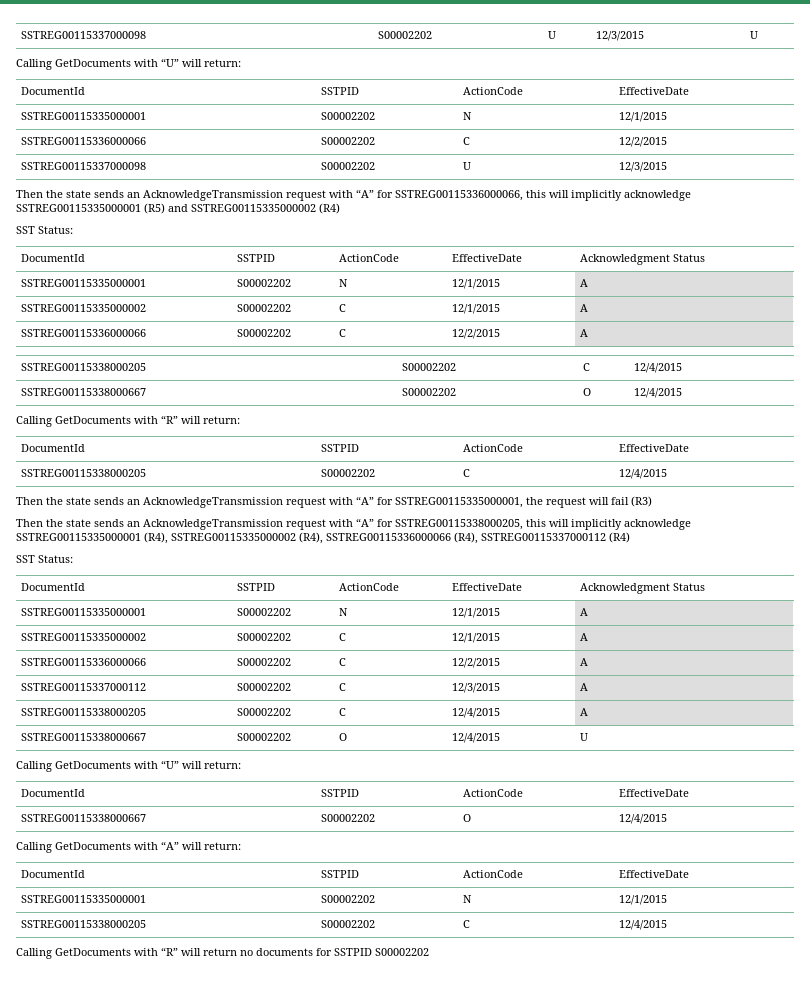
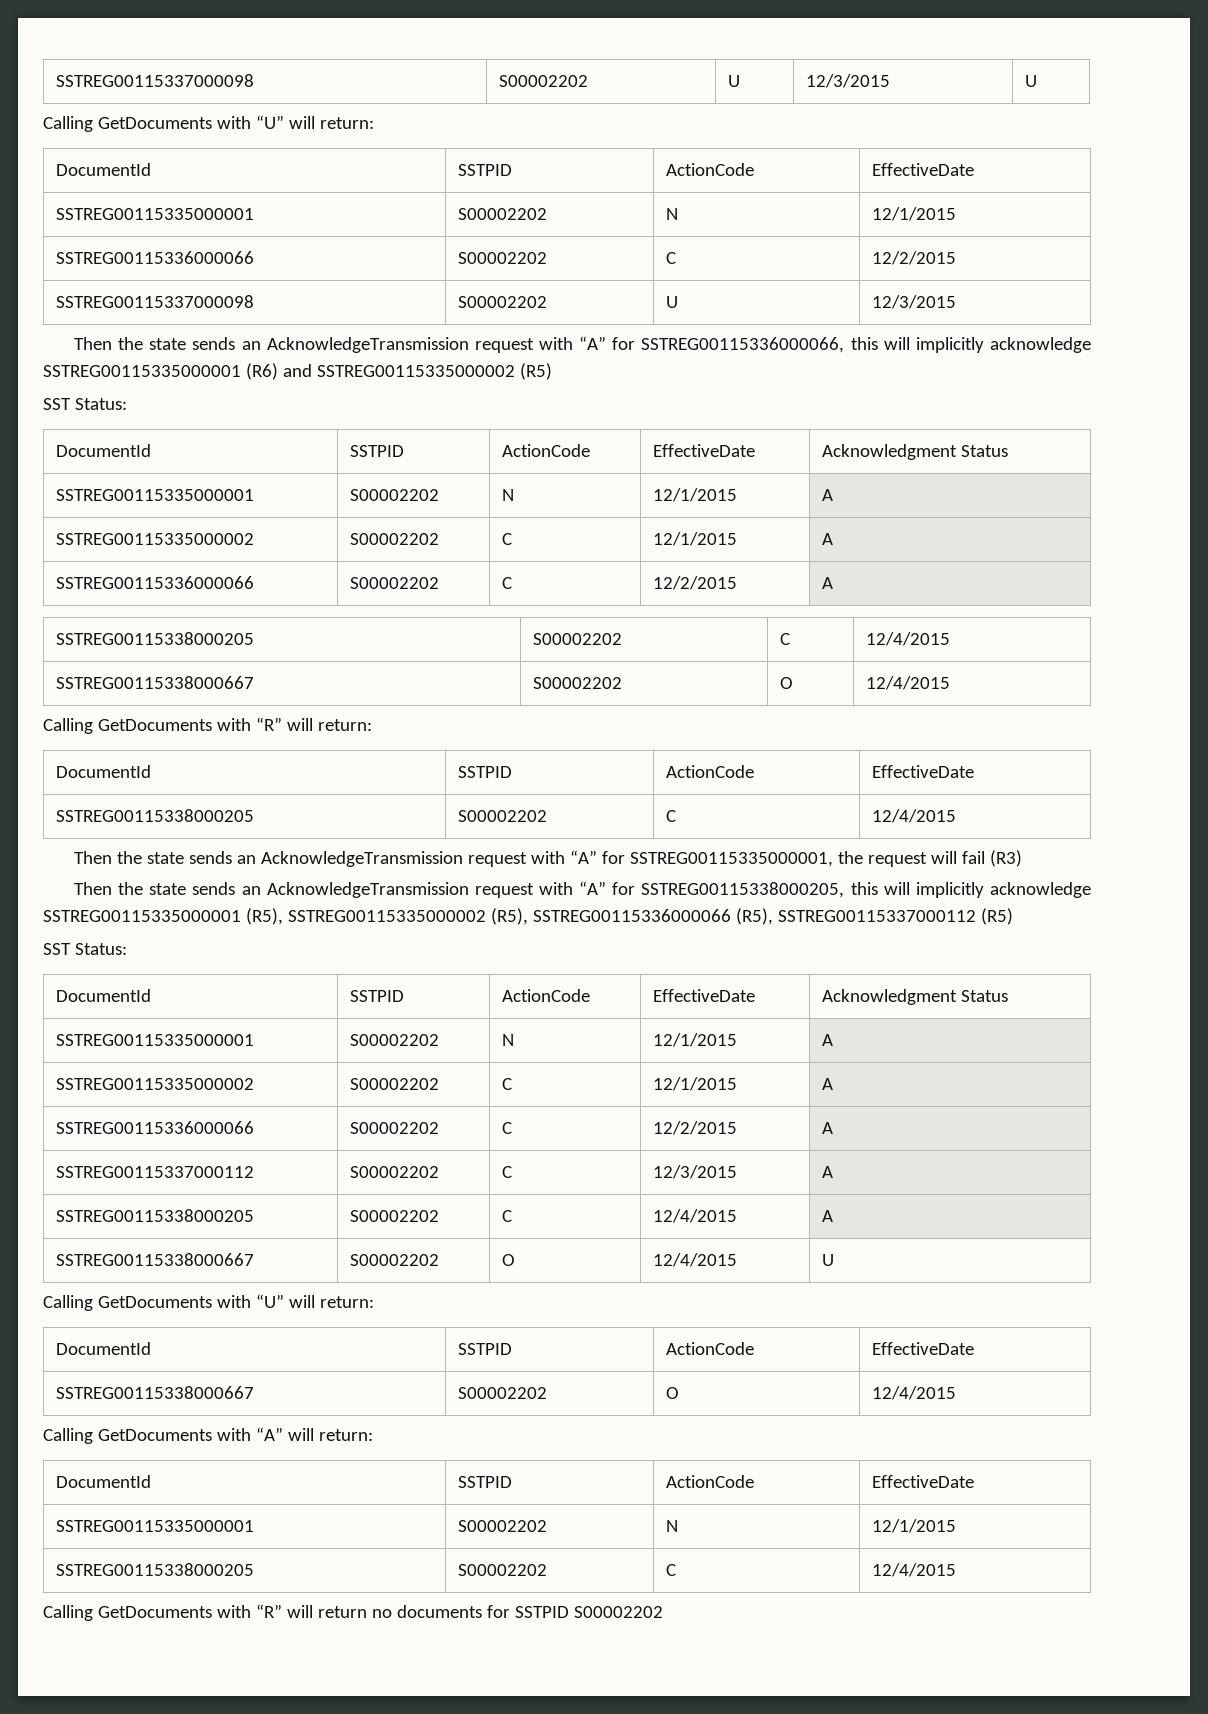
- Then the state sends an AcknowledgeTransmission request with “A” for SSTREG00115336000066, this will implicitly acknowledge SSTREG00115335000001 (R5) and SSTREG00115335000002 (R4)
+ Then the state sends an AcknowledgeTransmission request with “A” for SSTREG00115336000066, this will implicitly acknowledge SSTREG00115335000001 (R6) and SSTREG00115335000002 (R5)
- Then the state sends an AcknowledgeTransmission request with “A” for SSTREG00115338000205, this will implicitly acknowledge SSTREG00115335000001 (R4), SSTREG00115335000002 (R4), SSTREG00115336000066 (R4), SSTREG00115337000112 (R4)
+ Then the state sends an AcknowledgeTransmission request with “A” for SSTREG00115338000205, this will implicitly acknowledge SSTREG00115335000001 (R5), SSTREG00115335000002 (R5), SSTREG00115336000066 (R5), SSTREG00115337000112 (R5)

